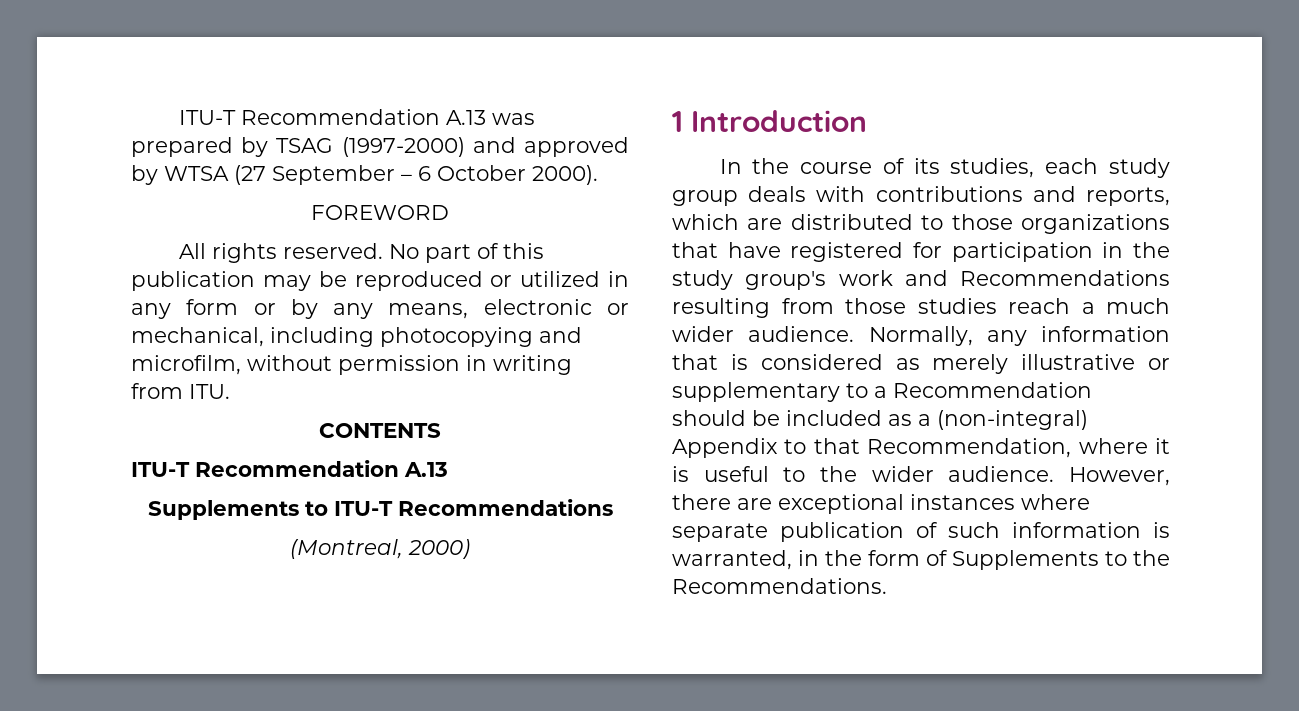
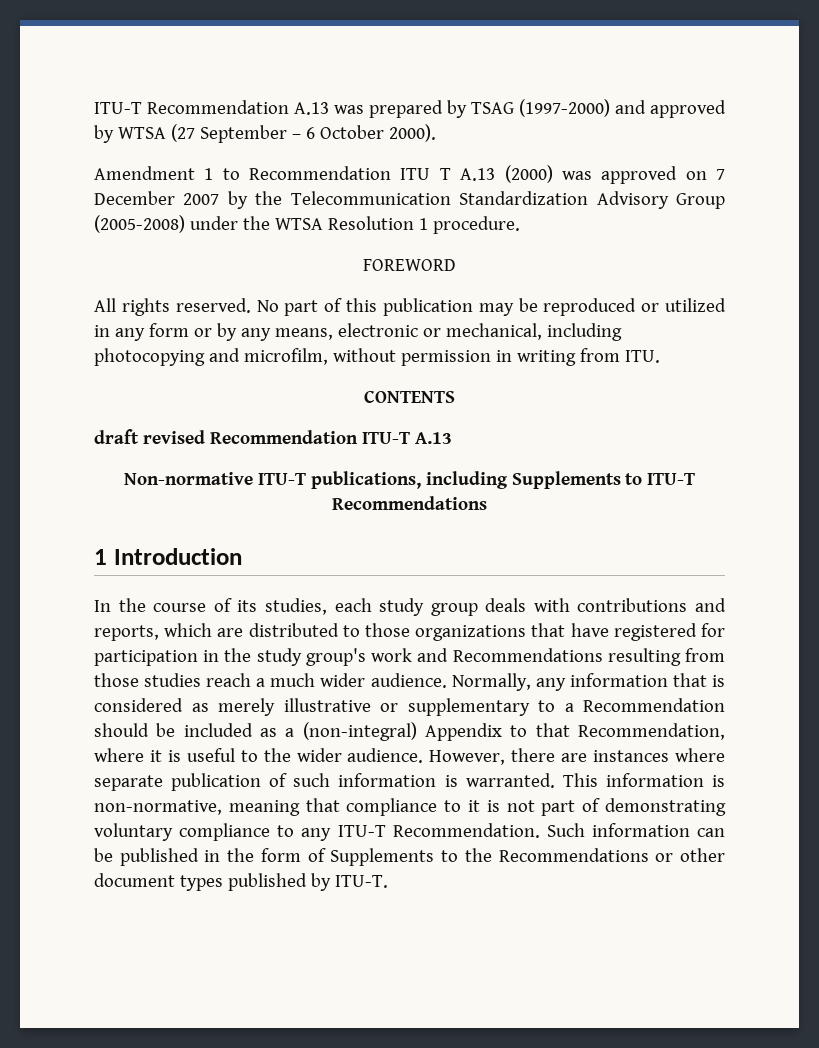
+ Amendment 1 to Recommendation ITU T A.13 (2000) was approved on 7 December 2007 by the Telecommunication Standardization Advisory Group (2005-2008) under the WTSA Resolution 1 procedure.
  CONTENTS
- ITU-T Recommendation A.13
- Supplements to ITU-T Recommendations
+ draft revised Recommendation ITU-T A.13
+ Non-normative ITU-T publications, including Supplements to ITU-T Recommendations
- (Montreal, 2000)
- However, there are exceptional instances where separate publication of such information is warranted, in the form of Supplements to the Recommendations.
+ However, there are instances where separate publication of such information is warranted. This information is non-normative, meaning that compliance to it is not part of demonstrating voluntary compliance to any ITU-T Recommendation. Such information can be published in the form of Supplements to the Recommendations or other document types published by ITU-T.

